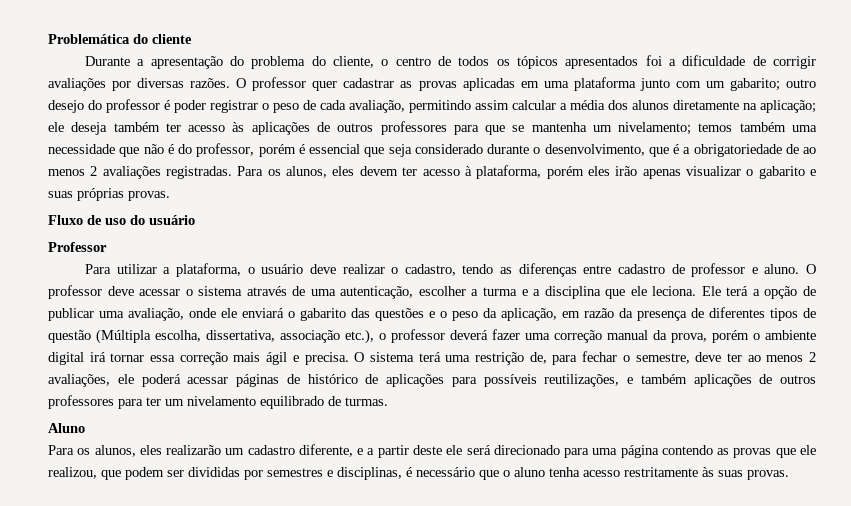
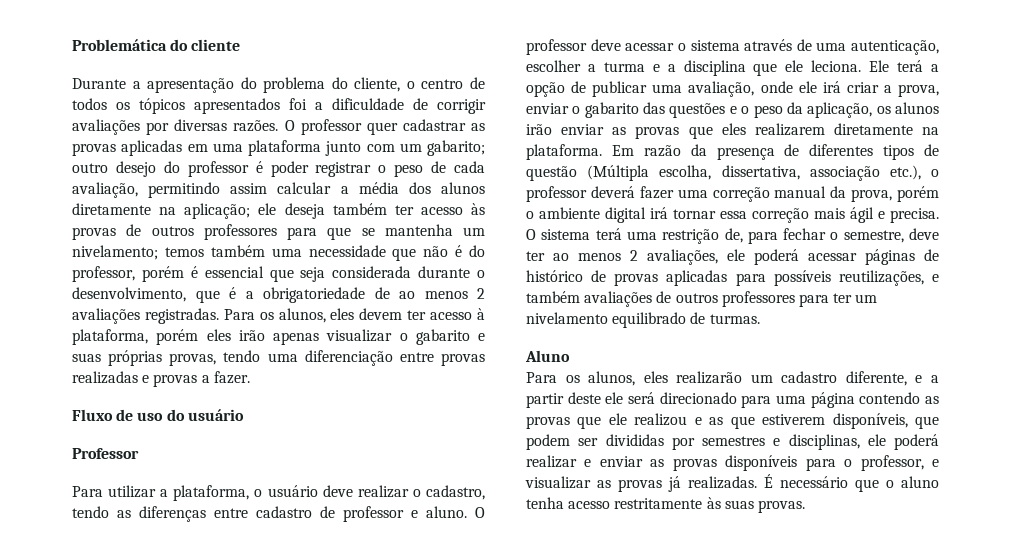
- ele deseja também ter acesso às aplicações de outros professores para que se mantenha um nivelamento;
+ ele deseja também ter acesso às provas de outros professores para que se mantenha um nivelamento;
- temos também uma necessidade que não é do professor, porém é essencial que seja considerado durante o desenvolvimento, que é a obrigatoriedade de ao menos 2 avaliações registradas.
+ temos também uma necessidade que não é do professor, porém é essencial que seja considerada durante o desenvolvimento, que é a obrigatoriedade de ao menos 2 avaliações registradas.
- Para os alunos, eles devem ter acesso à plataforma, porém eles irão apenas visualizar o gabarito e suas próprias provas.
+ Para os alunos, eles devem ter acesso à plataforma, porém eles irão apenas visualizar o gabarito e suas próprias provas, tendo uma diferenciação entre provas realizadas e provas a fazer.
- Ele terá a opção de publicar uma avaliação, onde ele enviará o gabarito das questões e o peso da aplicação, em razão da presença de diferentes tipos de questão (Múltipla escolha, dissertativa, associação etc.), o professor deverá fazer uma correção manual da prova, porém o ambiente digital irá tornar essa correção mais ágil e precisa.
+ Ele terá a opção de publicar uma avaliação, onde ele irá criar a prova, enviar o gabarito das questões e o peso da aplicação, os alunos irão enviar as provas que eles realizarem diretamente na plataforma. Em razão da presença de diferentes tipos de questão (Múltipla escolha, dissertativa, associação etc.), o professor deverá fazer uma correção manual da prova, porém o ambiente digital irá tornar essa correção mais ágil e precisa.
- O sistema terá uma restrição de, para fechar o semestre, deve ter ao menos 2 avaliações, ele poderá acessar páginas de histórico de aplicações para possíveis reutilizações, e também aplicações de outros professores para ter um nivelamento equilibrado de turmas.
+ O sistema terá uma restrição de, para fechar o semestre, deve ter ao menos 2 avaliações, ele poderá acessar páginas de histórico de provas aplicadas para possíveis reutilizações, e também avaliações de outros professores para ter um nivelamento equilibrado de turmas.
- Para os alunos, eles realizarão um cadastro diferente, e a partir deste ele será direcionado para uma página contendo as provas que ele realizou, que podem ser divididas por semestres e disciplinas, é necessário que o aluno tenha acesso restritamente às suas provas.
+ Para os alunos, eles realizarão um cadastro diferente, e a partir deste ele será direcionado para uma página contendo as provas que ele realizou e as que estiverem disponíveis, que podem ser divididas por semestres e disciplinas, ele poderá realizar e enviar as provas disponíveis para o professor, e visualizar as provas já realizadas. É necessário que o aluno tenha acesso restritamente às suas provas.

